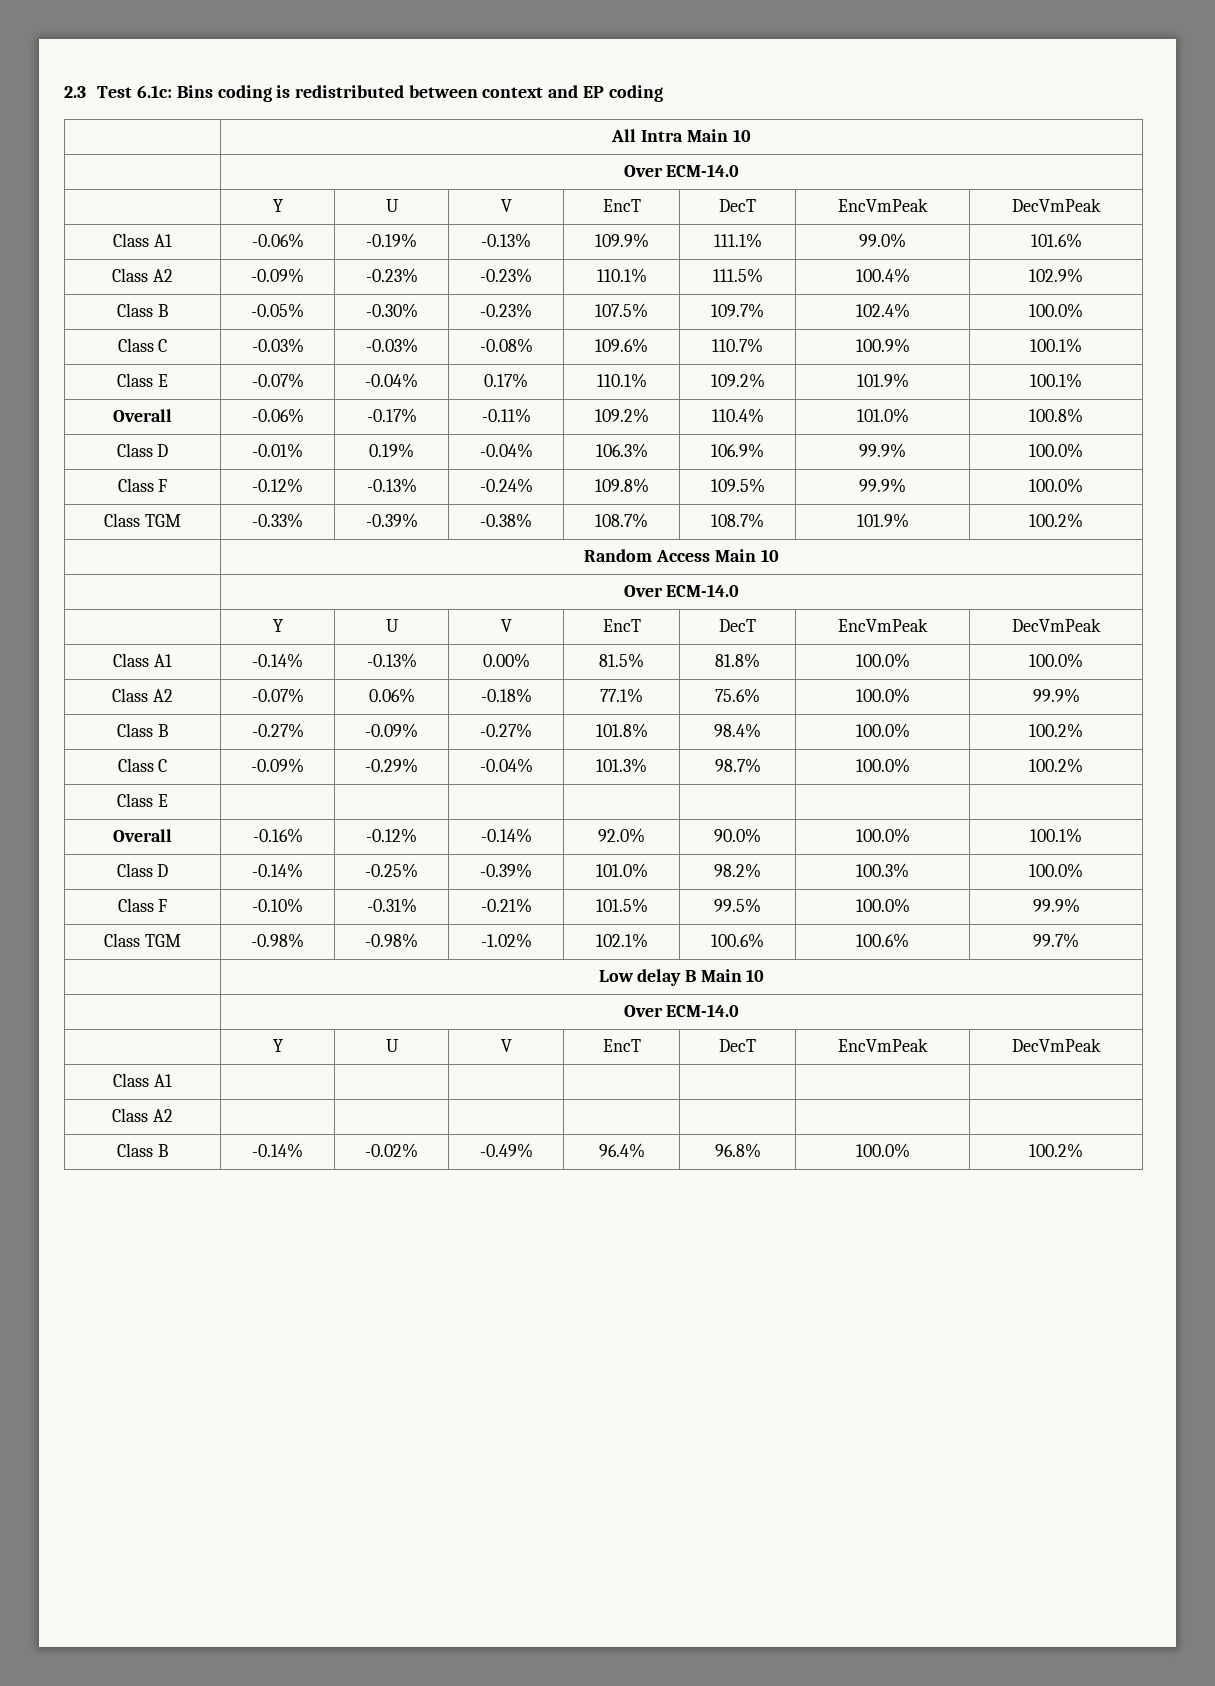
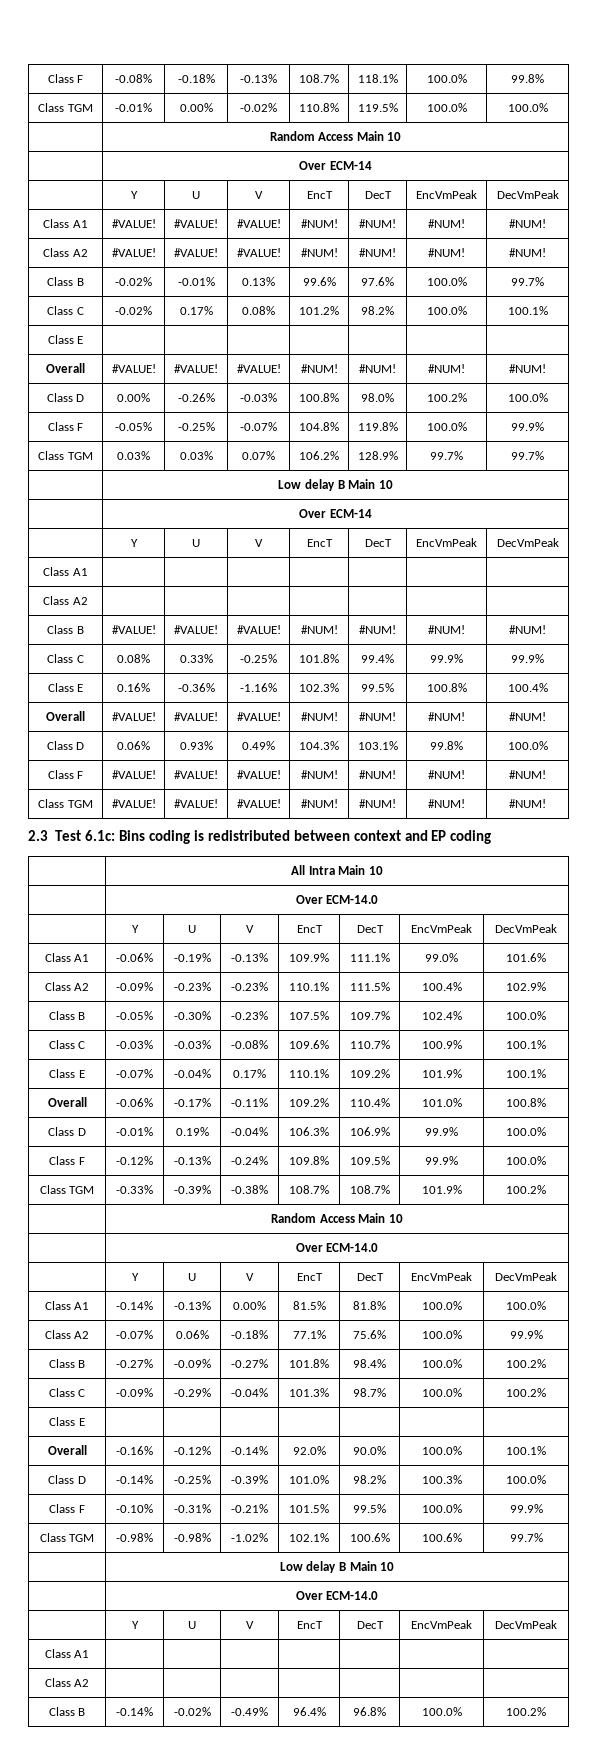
+ Class F | -0.08% | -0.18% | -0.13% | 108.7% | 118.1% | 100.0% | 99.8%
+ Class TGM | -0.01% | 0.00% | -0.02% | 110.8% | 119.5% | 100.0% | 100.0%
+ | Random Access Main 10
+ | Over ECM-14
+ | Y | U | V | EncT | DecT | EncVmPeak | DecVmPeak
+ Class A1 | #VALUE! | #VALUE! | #VALUE! | #NUM! | #NUM! | #NUM! | #NUM!
+ Class A2 | #VALUE! | #VALUE! | #VALUE! | #NUM! | #NUM! | #NUM! | #NUM!
+ Class B | -0.02% | -0.01% | 0.13% | 99.6% | 97.6% | 100.0% | 99.7%
+ Class C | -0.02% | 0.17% | 0.08% | 101.2% | 98.2% | 100.0% | 100.1%
+ Class E | | | | | | |
+ Overall | #VALUE! | #VALUE! | #VALUE! | #NUM! | #NUM! | #NUM! | #NUM!
+ Class D | 0.00% | -0.26% | -0.03% | 100.8% | 98.0% | 100.2% | 100.0%
+ Class F | -0.05% | -0.25% | -0.07% | 104.8% | 119.8% | 100.0% | 99.9%
+ Class TGM | 0.03% | 0.03% | 0.07% | 106.2% | 128.9% | 99.7% | 99.7%
+ | Low delay B Main 10
+ | Over ECM-14
+ | Y | U | V | EncT | DecT | EncVmPeak | DecVmPeak
+ Class A1 | | | | | | |
+ Class A2 | | | | | | |
+ Class B | #VALUE! | #VALUE! | #VALUE! | #NUM! | #NUM! | #NUM! | #NUM!
+ Class C | 0.08% | 0.33% | -0.25% | 101.8% | 99.4% | 99.9% | 99.9%
+ Class E | 0.16% | -0.36% | -1.16% | 102.3% | 99.5% | 100.8% | 100.4%
+ Overall | #VALUE! | #VALUE! | #VALUE! | #NUM! | #NUM! | #NUM! | #NUM!
+ Class D | 0.06% | 0.93% | 0.49% | 104.3% | 103.1% | 99.8% | 100.0%
+ Class F | #VALUE! | #VALUE! | #VALUE! | #NUM! | #NUM! | #NUM! | #NUM!
+ Class TGM | #VALUE! | #VALUE! | #VALUE! | #NUM! | #NUM! | #NUM! | #NUM!

